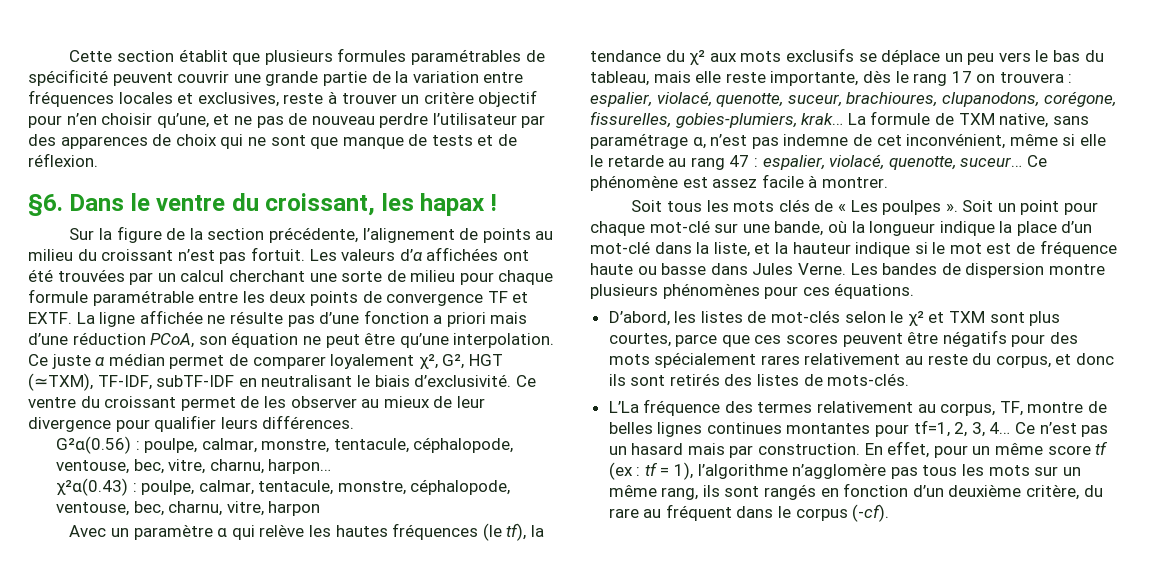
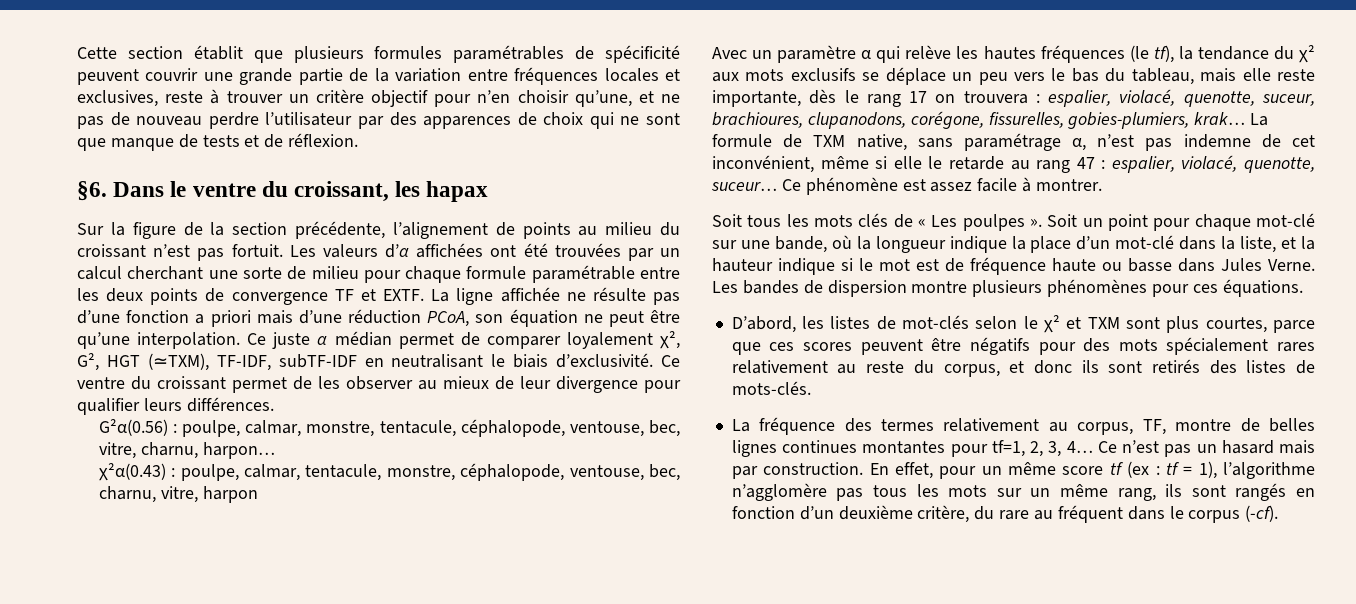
- Dans le ventre du croissant, les hapax !
+ Dans le ventre du croissant, les hapax
- L’La fréquence des termes relativement au corpus, TF, montre de belles lignes continues montantes pour tf=1, 2, 3, 4…
+ La fréquence des termes relativement au corpus, TF, montre de belles lignes continues montantes pour tf=1, 2, 3, 4…

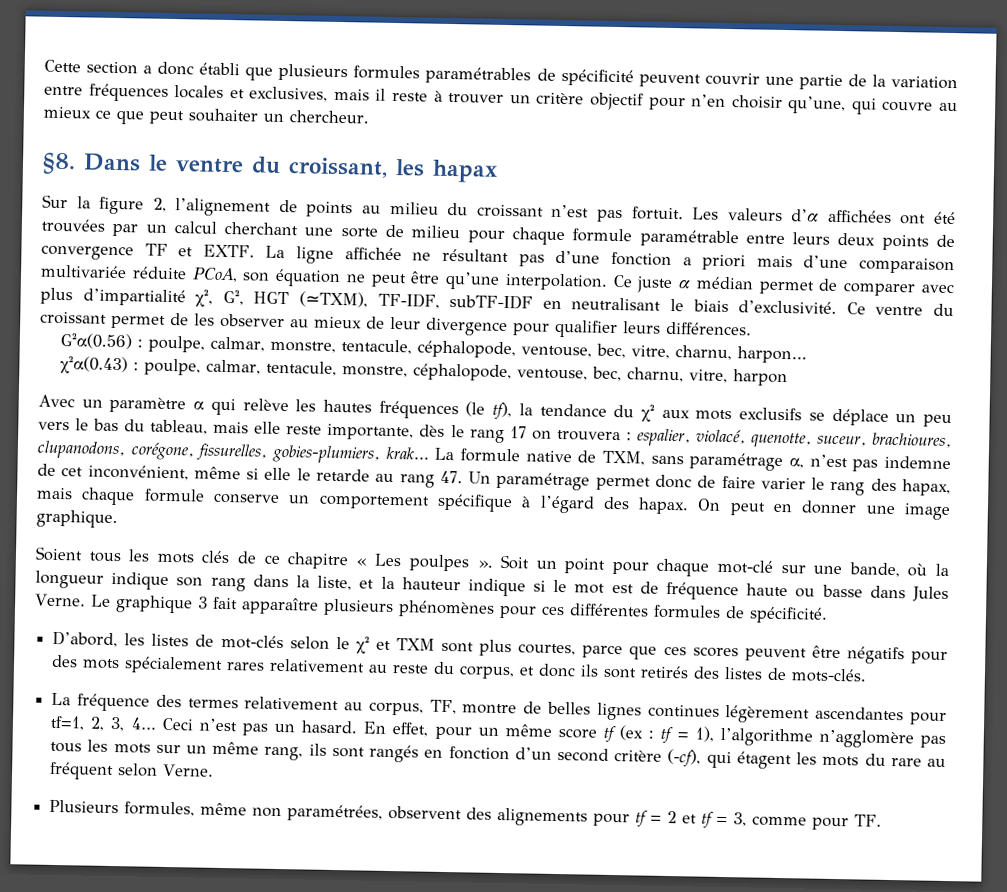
- Cette section établit que plusieurs formules paramétrables de spécificité peuvent couvrir une grande partie de la variation entre fréquences locales et exclusives, reste à trouver un critère objectif pour n’en choisir qu’une, et ne pas de nouveau perdre l’utilisateur par des apparences de choix qui ne sont que manque de tests et de réflexion.
- §6.
+ Cette section a donc établi que plusieurs formules paramétrables de spécificité peuvent couvrir une partie de la variation entre fréquences locales et exclusives, mais il reste à trouver un critère objectif pour n’en choisir qu’une, qui couvre au mieux ce que peut souhaiter un chercheur.
+ §8.
- Sur la figure de la section précédente, l’alignement de points au milieu du croissant n’est pas fortuit.
+ Sur la figure 2, l’alignement de points au milieu du croissant n’est pas fortuit.
- Les valeurs d’α affichées ont été trouvées par un calcul cherchant une sorte de milieu pour chaque formule paramétrable entre les deux points de convergence TF et EXTF.
+ Les valeurs d’α affichées ont été trouvées par un calcul cherchant une sorte de milieu pour chaque formule paramétrable entre leurs deux points de convergence TF et EXTF.
- La ligne affichée ne résulte pas d’une fonction a priori mais d’une réduction PCoA, son équation ne peut être qu’une interpolation.
+ La ligne affichée ne résultant pas d’une fonction a priori mais d’une comparaison multivariée réduite PCoA, son équation ne peut être qu’une interpolation.
- Ce juste α médian permet de comparer loyalement χ², G², HGT (≃TXM), TF-IDF, subTF-IDF en neutralisant le biais d’exclusivité.
+ Ce juste α médian permet de comparer avec plus d’impartialité χ², G², HGT (≃TXM), TF-IDF, subTF-IDF en neutralisant le biais d’exclusivité.
- La formule de TXM native, sans paramétrage α, n’est pas indemne de cet inconvénient, même si elle le retarde au rang 47 : espalier, violacé, quenotte, suceur… Ce phénomène est assez facile à montrer.
- Soit tous les mots clés de « Les poulpes ».
+ La formule native de TXM, sans paramétrage α, n’est pas indemne de cet inconvénient, même si elle le retarde au rang 47. Un paramétrage permet donc de faire varier le rang des hapax, mais chaque formule conserve un comportement spécifique à l’égard des hapax. On peut en donner une image graphique.
+ Soient tous les mots clés de ce chapitre « Les poulpes ».
- Soit un point pour chaque mot-clé sur une bande, où la longueur indique la place d’un mot-clé dans la liste, et la hauteur indique si le mot est de fréquence haute ou basse dans Jules Verne.
+ Soit un point pour chaque mot-clé sur une bande, où la longueur indique son rang dans la liste, et la hauteur indique si le mot est de fréquence haute ou basse dans Jules Verne.
- Les bandes de dispersion montre plusieurs phénomènes pour ces équations.
+ Le graphique 3 fait apparaître plusieurs phénomènes pour ces différentes formules de spécificité.
- La fréquence des termes relativement au corpus, TF, montre de belles lignes continues montantes pour tf=1, 2, 3, 4…
+ La fréquence des termes relativement au corpus, TF, montre de belles lignes continues légèrement ascendantes pour tf=1, 2, 3, 4…
- Ce n’est pas un hasard mais par construction.
+ Ceci n’est pas un hasard.
- En effet, pour un même score tf (ex : tf = 1), l’algorithme n’agglomère pas tous les mots sur un même rang, ils sont rangés en fonction d’un deuxième critère, du rare au fréquent dans le corpus (-cf).
+ En effet, pour un même score tf (ex : tf = 1), l’algorithme n’agglomère pas tous les mots sur un même rang, ils sont rangés en fonction d’un second critère (-cf), qui étagent les mots du rare au fréquent selon Verne.
+ Plusieurs formules, même non paramétrées, observent des alignements pour tf = 2 et tf = 3, comme pour TF.

